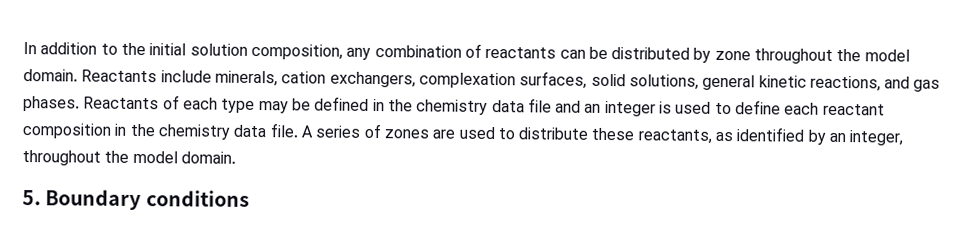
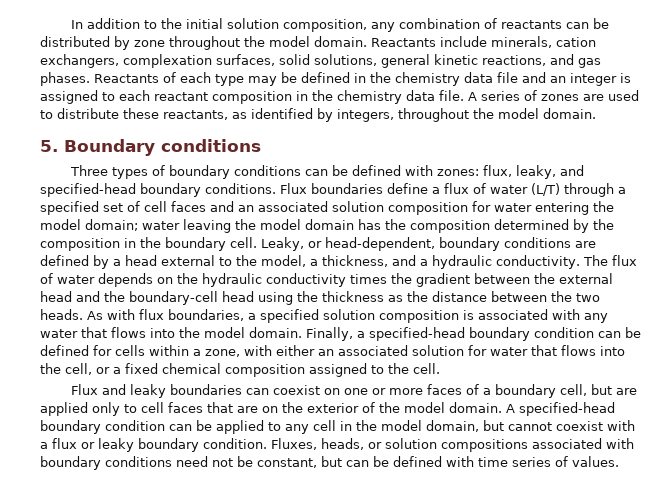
- Reactants of each type may be defined in the chemistry data file and an integer is used to define each reactant composition in the chemistry data file.
+ Reactants of each type may be defined in the chemistry data file and an integer is assigned to each reactant composition in the chemistry data file.
- A series of zones are used to distribute these reactants, as identified by an integer, throughout the model domain.
+ A series of zones are used to distribute these reactants, as identified by integers, throughout the model domain.
+ Three types of boundary conditions can be defined with zones: flux, leaky, and specified-head boundary conditions. Flux boundaries define a flux of water (L/T) through a specified set of cell faces and an associated solution composition for water entering the model domain; water leaving the model domain has the composition determined by the composition in the boundary cell. Leaky, or head-dependent, boundary conditions are defined by a head external to the model, a thickness, and a hydraulic conductivity. The flux of water depends on the hydraulic conductivity times the gradient between the external head and the boundary-cell head using the thickness as the distance between the two heads. As with flux boundaries, a specified solution composition is associated with any water that flows into the model domain. Finally, a specified-head boundary condition can be defined for cells within a zone, with either an associated solution for water that flows into the cell, or a fixed chemical composition assigned to the cell.
+ Flux and leaky boundaries can coexist on one or more faces of a boundary cell, but are applied only to cell faces that are on the exterior of the model domain. A specified-head boundary condition can be applied to any cell in the model domain, but cannot coexist with a flux or leaky boundary condition. Fluxes, heads, or solution compositions associated with boundary conditions need not be constant, but can be defined with time series of values.

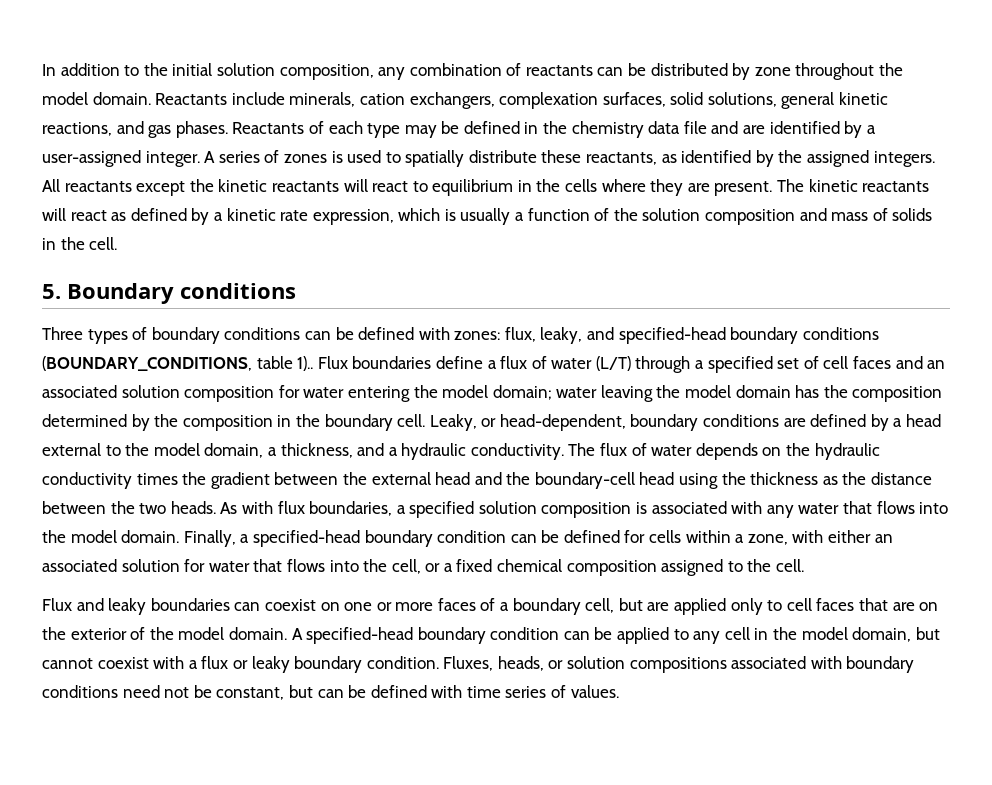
- Reactants of each type may be defined in the chemistry data file and an integer is assigned to each reactant composition in the chemistry data file.
+ Reactants of each type may be defined in the chemistry data file and are identified by a user-assigned integer.
- A series of zones are used to distribute these reactants, as identified by integers, throughout the model domain.
+ A series of zones is used to spatially distribute these reactants, as identified by the assigned integers. All reactants except the kinetic reactants will react to equilibrium in the cells where they are present. The kinetic reactants will react as defined by a kinetic rate expression, which is usually a function of the solution composition and mass of solids in the cell.
- Three types of boundary conditions can be defined with zones: flux, leaky, and specified-head boundary conditions.
+ Three types of boundary conditions can be defined with zones: flux, leaky, and specified-head boundary conditions (BOUNDARY_CONDITIONS, table 1)..
- Leaky, or head-dependent, boundary conditions are defined by a head external to the model, a thickness, and a hydraulic conductivity.
+ Leaky, or head-dependent, boundary conditions are defined by a head external to the model domain, a thickness, and a hydraulic conductivity.

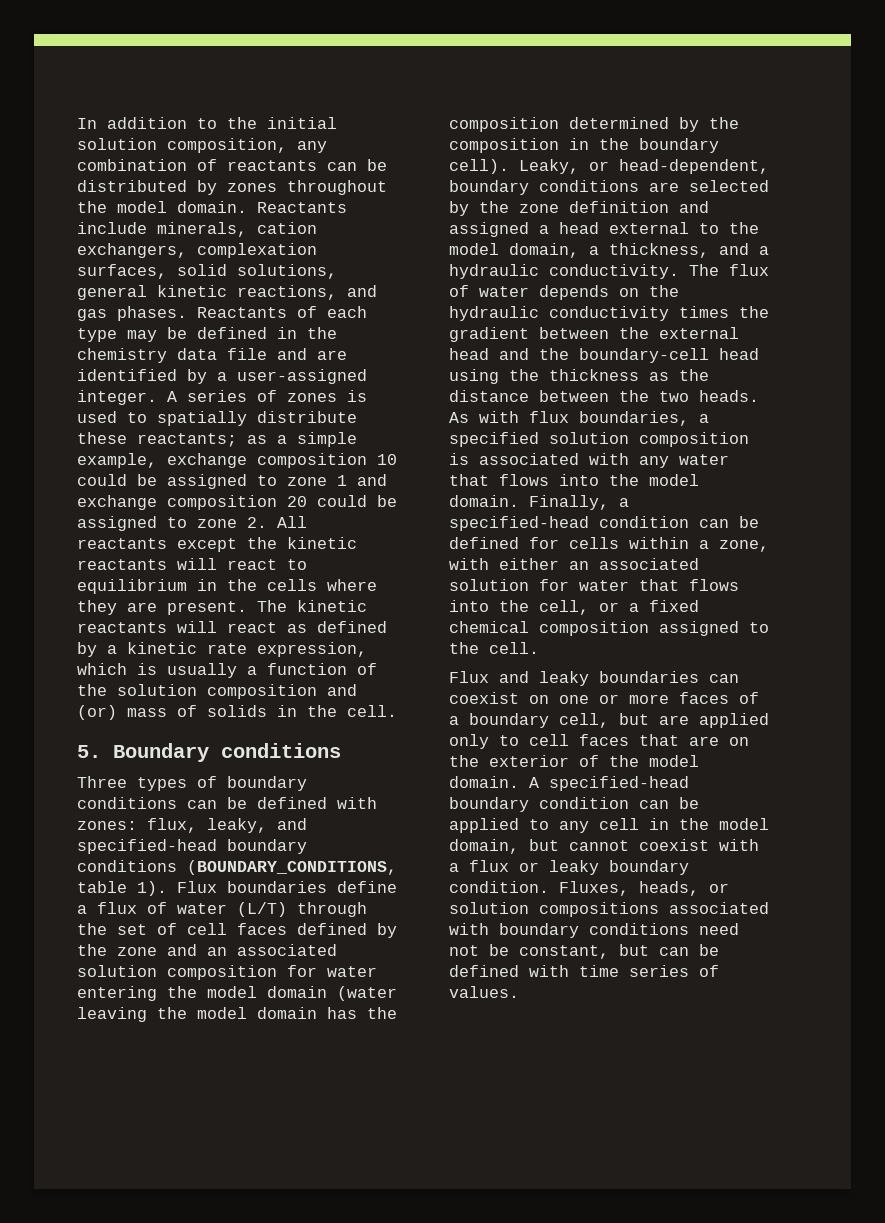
- In addition to the initial solution composition, any combination of reactants can be distributed by zone throughout the model domain.
+ In addition to the initial solution composition, any combination of reactants can be distributed by zones throughout the model domain.
- A series of zones is used to spatially distribute these reactants, as identified by the assigned integers. All reactants except the kinetic reactants will react to equilibrium in the cells where they are present.
+ A series of zones is used to spatially distribute these reactants; as a simple example, exchange composition 10 could be assigned to zone 1 and exchange composition 20 could be assigned to zone 2. All reactants except the kinetic reactants will react to equilibrium in the cells where they are present.
- The kinetic reactants will react as defined by a kinetic rate expression, which is usually a function of the solution composition and mass of solids in the cell.
+ The kinetic reactants will react as defined by a kinetic rate expression, which is usually a function of the solution composition and (or) mass of solids in the cell.
- Three types of boundary conditions can be defined with zones: flux, leaky, and specified-head boundary conditions (BOUNDARY_CONDITIONS, table 1)..
+ Three types of boundary conditions can be defined with zones: flux, leaky, and specified-head boundary conditions (BOUNDARY_CONDITIONS, table 1).
- Flux boundaries define a flux of water (L/T) through a specified set of cell faces and an associated solution composition for water entering the model domain; water leaving the model domain has the composition determined by the composition in the boundary cell.
+ Flux boundaries define a flux of water (L/T) through the set of cell faces defined by the zone and an associated solution composition for water entering the model domain (water leaving the model domain has the composition determined by the composition in the boundary cell).
- Leaky, or head-dependent, boundary conditions are defined by a head external to the model domain, a thickness, and a hydraulic conductivity.
+ Leaky, or head-dependent, boundary conditions are selected by the zone definition and assigned a head external to the model domain, a thickness, and a hydraulic conductivity.
- Finally, a specified-head boundary condition can be defined for cells within a zone, with either an associated solution for water that flows into the cell, or a fixed chemical composition assigned to the cell.
+ Finally, a specified-head condition can be defined for cells within a zone, with either an associated solution for water that flows into the cell, or a fixed chemical composition assigned to the cell.

